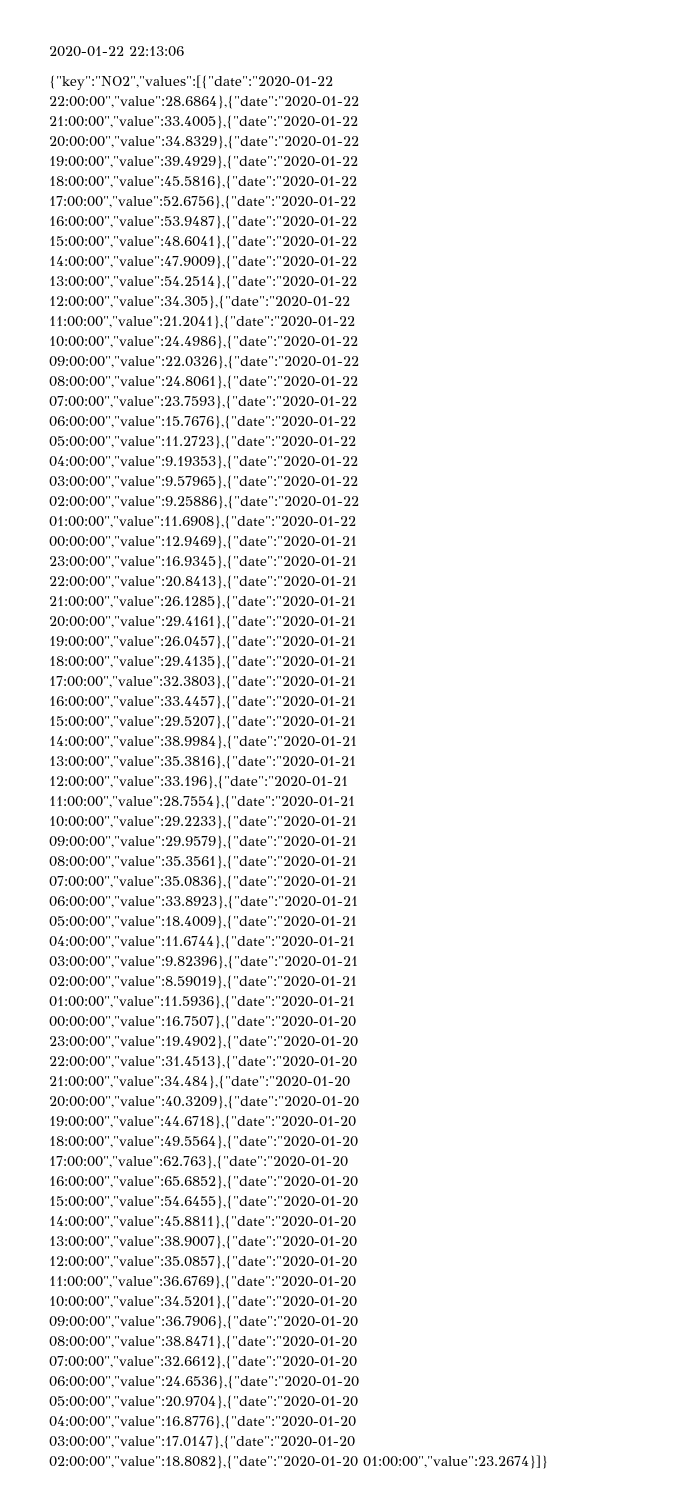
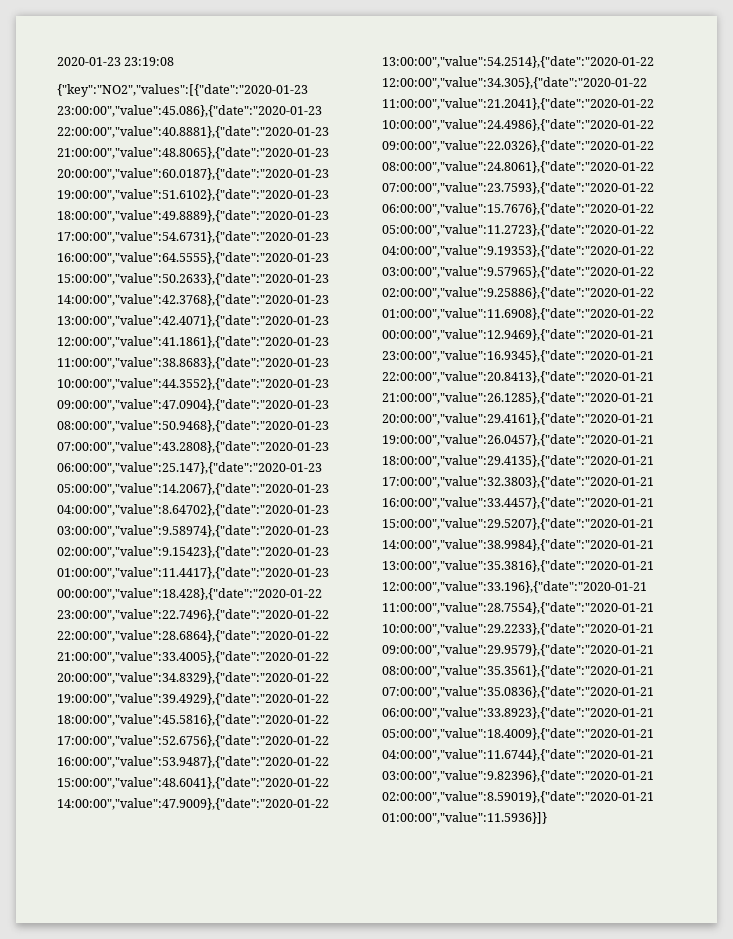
- 2020-01-22 22:13:06
- {"key":"NO2","values":[{"date":"2020-01-22 22:00:00","value":28.6864},{"date":"2020-01-22 21:00:00","value":33.4005},{"date":"2020-01-22 20:00:00","value":34.8329},{"date":"2020-01-22 19:00:00","value":39.4929},{"date":"2020-01-22 18:00:00","value":45.5816},{"date":"2020-01-22 17:00:00","value":52.6756},{"date":"2020-01-22 16:00:00","value":53.9487},{"date":"2020-01-22 15:00:00","value":48.6041},{"date":"2020-01-22 14:00:00","value":47.9009},{"date":"2020-01-22 13:00:00","value":54.2514},{"date":"2020-01-22 12:00:00","value":34.305},{"date":"2020-01-22 11:00:00","value":21.2041},{"date":"2020-01-22 10:00:00","value":24.4986},{"date":"2020-01-22 09:00:00","value":22.0326},{"date":"2020-01-22 08:00:00","value":24.8061},{"date":"2020-01-22 07:00:00","value":23.7593},{"date":"2020-01-22 06:00:00","value":15.7676},{"date":"2020-01-22 05:00:00","value":11.2723},{"date":"2020-01-22 04:00:00","value":9.19353},{"date":"2020-01-22 03:00:00","value":9.57965},{"date":"2020-01-22 02:00:00","value":9.25886},{"date":"2020-01-22 01:00:00","value":11.6908},{"date":"2020-01-22 00:00:00","value":12.9469},{"date":"2020-01-21 23:00:00","value":16.9345},{"date":"2020-01-21 22:00:00","value":20.8413},{"date":"2020-01-21 21:00:00","value":26.1285},{"date":"2020-01-21 20:00:00","value":29.4161},{"date":"2020-01-21 19:00:00","value":26.0457},{"date":"2020-01-21 18:00:00","value":29.4135},{"date":"2020-01-21 17:00:00","value":32.3803},{"date":"2020-01-21 16:00:00","value":33.4457},{"date":"2020-01-21 15:00:00","value":29.5207},{"date":"2020-01-21 14:00:00","value":38.9984},{"date":"2020-01-21 13:00:00","value":35.3816},{"date":"2020-01-21 12:00:00","value":33.196},{"date":"2020-01-21 11:00:00","value":28.7554},{"date":"2020-01-21 10:00:00","value":29.2233},{"date":"2020-01-21 09:00:00","value":29.9579},{"date":"2020-01-21 08:00:00","value":35.3561},{"date":"2020-01-21 07:00:00","value":35.0836},{"date":"2020-01-21 06:00:00","value":33.8923},{"date":"2020-01-21 05:00:00","value":18.4009},{"date":"2020-01-21 04:00:00","value":11.6744},{"date":"2020-01-21 03:00:00","value":9.82396},{"date":"2020-01-21 02:00:00","value":8.59019},{"date":"2020-01-21 01:00:00","value":11.5936},{"date":"2020-01-21 00:00:00","value":16.7507},{"date":"2020-01-20 23:00:00","value":19.4902},{"date":"2020-01-20 22:00:00","value":31.4513},{"date":"2020-01-20 21:00:00","value":34.484},{"date":"2020-01-20 20:00:00","value":40.3209},{"date":"2020-01-20 19:00:00","value":44.6718},{"date":"2020-01-20 18:00:00","value":49.5564},{"date":"2020-01-20 17:00:00","value":62.763},{"date":"2020-01-20 16:00:00","value":65.6852},{"date":"2020-01-20 15:00:00","value":54.6455},{"date":"2020-01-20 14:00:00","value":45.8811},{"date":"2020-01-20 13:00:00","value":38.9007},{"date":"2020-01-20 12:00:00","value":35.0857},{"date":"2020-01-20 11:00:00","value":36.6769},{"date":"2020-01-20 10:00:00","value":34.5201},{"date":"2020-01-20 09:00:00","value":36.7906},{"date":"2020-01-20 08:00:00","value":38.8471},{"date":"2020-01-20 07:00:00","value":32.6612},{"date":"2020-01-20 06:00:00","value":24.6536},{"date":"2020-01-20 05:00:00","value":20.9704},{"date":"2020-01-20 04:00:00","value":16.8776},{"date":"2020-01-20 03:00:00","value":17.0147},{"date":"2020-01-20 02:00:00","value":18.8082},{"date":"2020-01-20 01:00:00","value":23.2674}]}
+ 2020-01-23 23:19:08
+ {"key":"NO2","values":[{"date":"2020-01-23 23:00:00","value":45.086},{"date":"2020-01-23 22:00:00","value":40.8881},{"date":"2020-01-23 21:00:00","value":48.8065},{"date":"2020-01-23 20:00:00","value":60.0187},{"date":"2020-01-23 19:00:00","value":51.6102},{"date":"2020-01-23 18:00:00","value":49.8889},{"date":"2020-01-23 17:00:00","value":54.6731},{"date":"2020-01-23 16:00:00","value":64.5555},{"date":"2020-01-23 15:00:00","value":50.2633},{"date":"2020-01-23 14:00:00","value":42.3768},{"date":"2020-01-23 13:00:00","value":42.4071},{"date":"2020-01-23 12:00:00","value":41.1861},{"date":"2020-01-23 11:00:00","value":38.8683},{"date":"2020-01-23 10:00:00","value":44.3552},{"date":"2020-01-23 09:00:00","value":47.0904},{"date":"2020-01-23 08:00:00","value":50.9468},{"date":"2020-01-23 07:00:00","value":43.2808},{"date":"2020-01-23 06:00:00","value":25.147},{"date":"2020-01-23 05:00:00","value":14.2067},{"date":"2020-01-23 04:00:00","value":8.64702},{"date":"2020-01-23 03:00:00","value":9.58974},{"date":"2020-01-23 02:00:00","value":9.15423},{"date":"2020-01-23 01:00:00","value":11.4417},{"date":"2020-01-23 00:00:00","value":18.428},{"date":"2020-01-22 23:00:00","value":22.7496},{"date":"2020-01-22 22:00:00","value":28.6864},{"date":"2020-01-22 21:00:00","value":33.4005},{"date":"2020-01-22 20:00:00","value":34.8329},{"date":"2020-01-22 19:00:00","value":39.4929},{"date":"2020-01-22 18:00:00","value":45.5816},{"date":"2020-01-22 17:00:00","value":52.6756},{"date":"2020-01-22 16:00:00","value":53.9487},{"date":"2020-01-22 15:00:00","value":48.6041},{"date":"2020-01-22 14:00:00","value":47.9009},{"date":"2020-01-22 13:00:00","value":54.2514},{"date":"2020-01-22 12:00:00","value":34.305},{"date":"2020-01-22 11:00:00","value":21.2041},{"date":"2020-01-22 10:00:00","value":24.4986},{"date":"2020-01-22 09:00:00","value":22.0326},{"date":"2020-01-22 08:00:00","value":24.8061},{"date":"2020-01-22 07:00:00","value":23.7593},{"date":"2020-01-22 06:00:00","value":15.7676},{"date":"2020-01-22 05:00:00","value":11.2723},{"date":"2020-01-22 04:00:00","value":9.19353},{"date":"2020-01-22 03:00:00","value":9.57965},{"date":"2020-01-22 02:00:00","value":9.25886},{"date":"2020-01-22 01:00:00","value":11.6908},{"date":"2020-01-22 00:00:00","value":12.9469},{"date":"2020-01-21 23:00:00","value":16.9345},{"date":"2020-01-21 22:00:00","value":20.8413},{"date":"2020-01-21 21:00:00","value":26.1285},{"date":"2020-01-21 20:00:00","value":29.4161},{"date":"2020-01-21 19:00:00","value":26.0457},{"date":"2020-01-21 18:00:00","value":29.4135},{"date":"2020-01-21 17:00:00","value":32.3803},{"date":"2020-01-21 16:00:00","value":33.4457},{"date":"2020-01-21 15:00:00","value":29.5207},{"date":"2020-01-21 14:00:00","value":38.9984},{"date":"2020-01-21 13:00:00","value":35.3816},{"date":"2020-01-21 12:00:00","value":33.196},{"date":"2020-01-21 11:00:00","value":28.7554},{"date":"2020-01-21 10:00:00","value":29.2233},{"date":"2020-01-21 09:00:00","value":29.9579},{"date":"2020-01-21 08:00:00","value":35.3561},{"date":"2020-01-21 07:00:00","value":35.0836},{"date":"2020-01-21 06:00:00","value":33.8923},{"date":"2020-01-21 05:00:00","value":18.4009},{"date":"2020-01-21 04:00:00","value":11.6744},{"date":"2020-01-21 03:00:00","value":9.82396},{"date":"2020-01-21 02:00:00","value":8.59019},{"date":"2020-01-21 01:00:00","value":11.5936}]}

